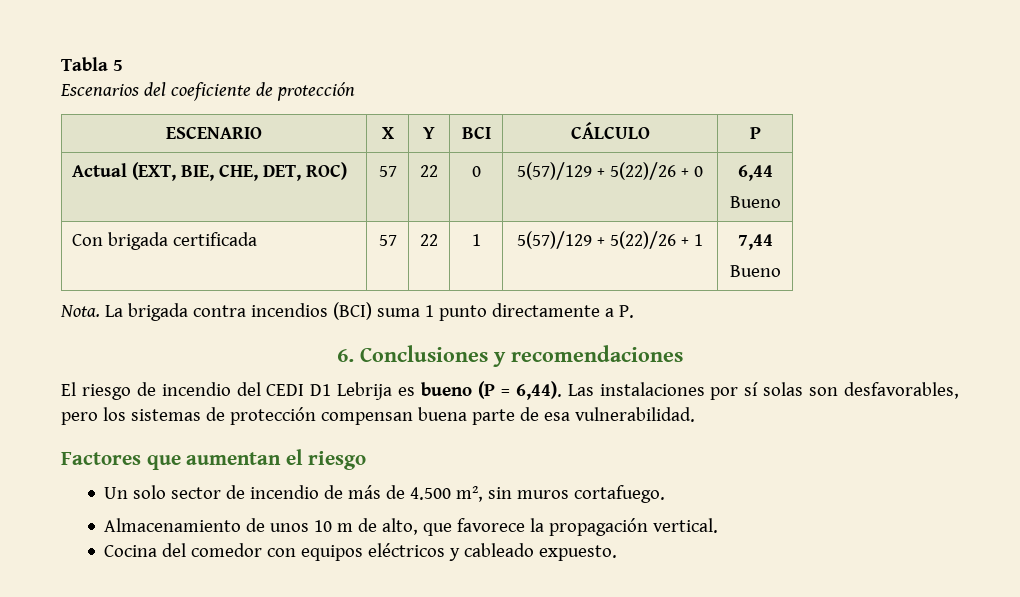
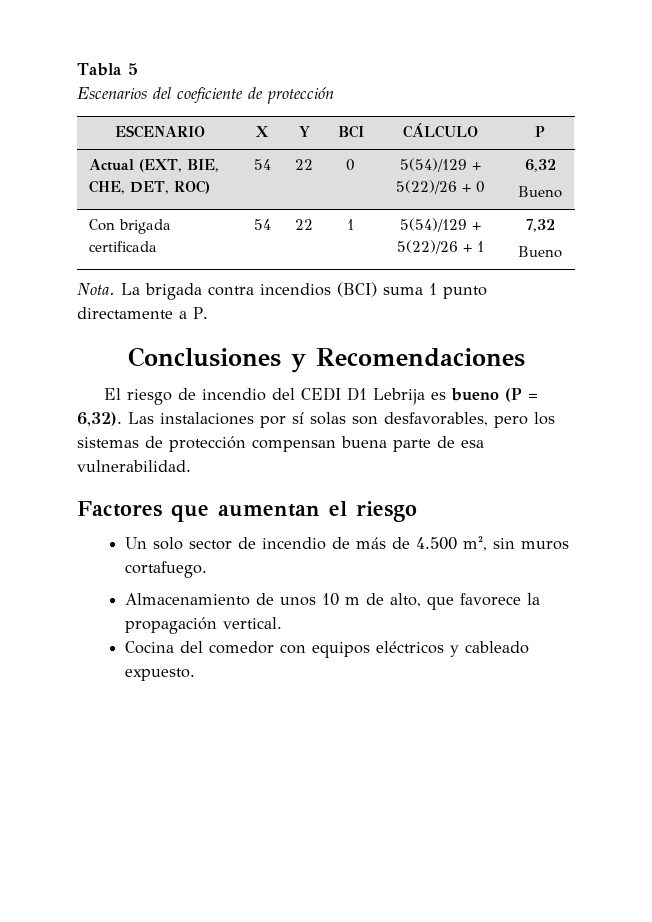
- Actual (EXT, BIE, CHE, DET, ROC) | 57 | 22 | 0 | 5(57)/129 + 5(22)/26 + 0 | 6,44
+ Actual (EXT, BIE, CHE, DET, ROC) | 54 | 22 | 0 | 5(54)/129 + 5(22)/26 + 0 | 6,32
- Con brigada certificada | 57 | 22 | 1 | 5(57)/129 + 5(22)/26 + 1 | 7,44
+ Con brigada certificada | 54 | 22 | 1 | 5(54)/129 + 5(22)/26 + 1 | 7,32
- 6. Conclusiones y recomendaciones
+ Conclusiones y Recomendaciones
- El riesgo de incendio del CEDI D1 Lebrija es bueno (P = 6,44).
+ El riesgo de incendio del CEDI D1 Lebrija es bueno (P = 6,32).

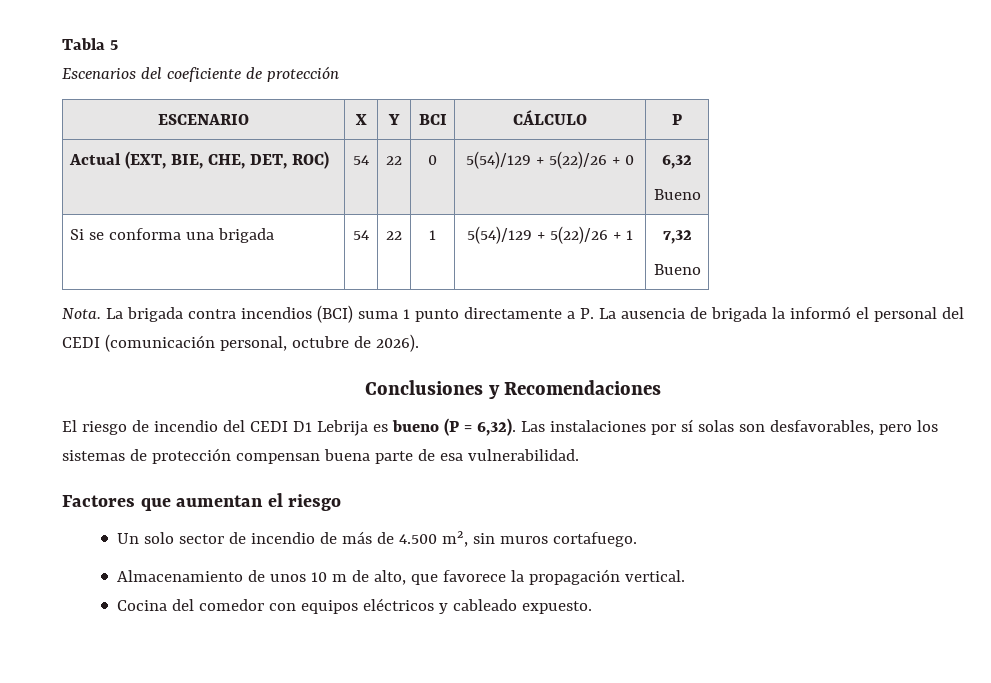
- Con brigada certificada | 54 | 22 | 1 | 5(54)/129 + 5(22)/26 + 1 | 7,32
+ Si se conforma una brigada | 54 | 22 | 1 | 5(54)/129 + 5(22)/26 + 1 | 7,32
- La brigada contra incendios (BCI) suma 1 punto directamente a P.
+ La brigada contra incendios (BCI) suma 1 punto directamente a P. La ausencia de brigada la informó el personal del CEDI (comunicación personal, octubre de 2026).

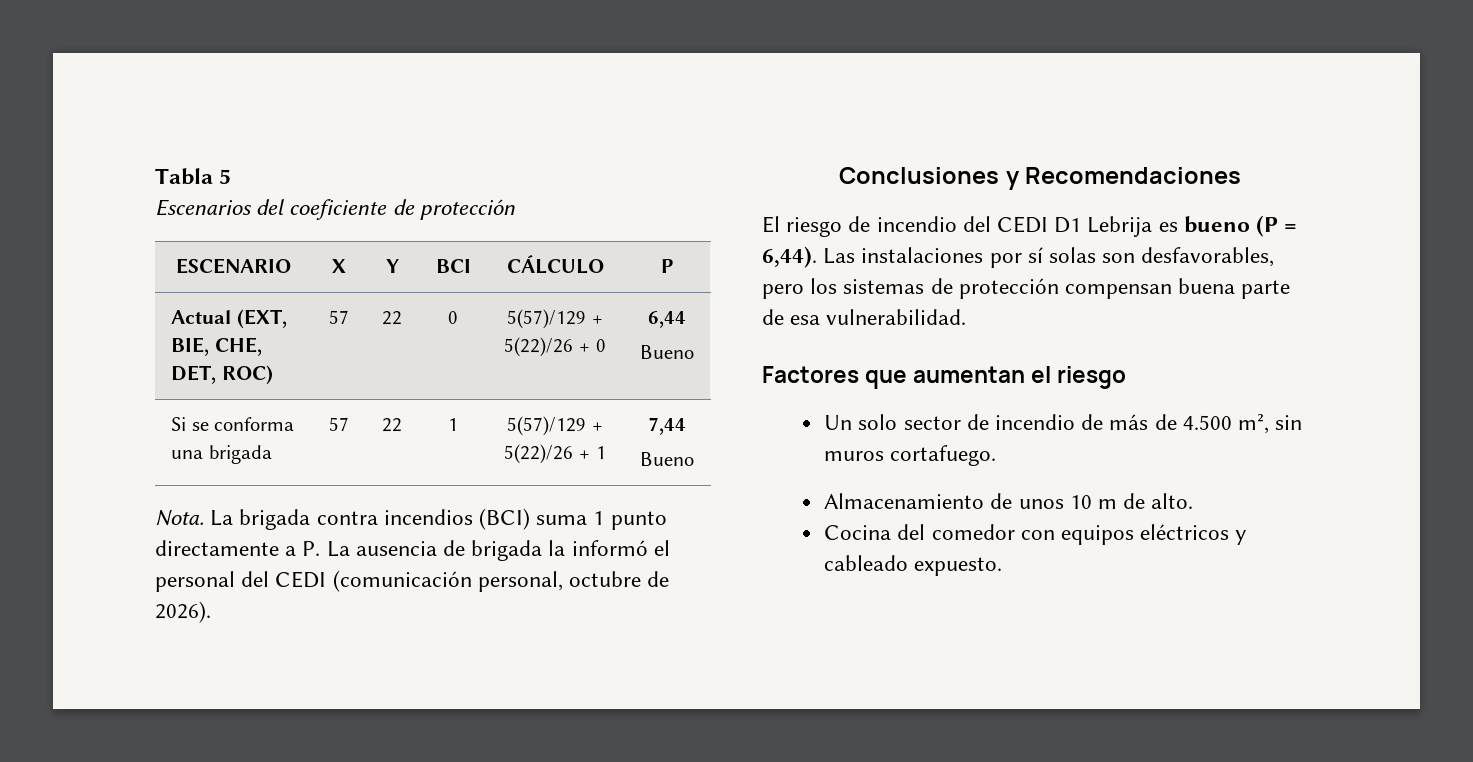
- Actual (EXT, BIE, CHE, DET, ROC) | 54 | 22 | 0 | 5(54)/129 + 5(22)/26 + 0 | 6,32
+ Actual (EXT, BIE, CHE, DET, ROC) | 57 | 22 | 0 | 5(57)/129 + 5(22)/26 + 0 | 6,44
- Si se conforma una brigada | 54 | 22 | 1 | 5(54)/129 + 5(22)/26 + 1 | 7,32
+ Si se conforma una brigada | 57 | 22 | 1 | 5(57)/129 + 5(22)/26 + 1 | 7,44
- El riesgo de incendio del CEDI D1 Lebrija es bueno (P = 6,32).
+ El riesgo de incendio del CEDI D1 Lebrija es bueno (P = 6,44).
- Almacenamiento de unos 10 m de alto, que favorece la propagación vertical.
+ Almacenamiento de unos 10 m de alto.

